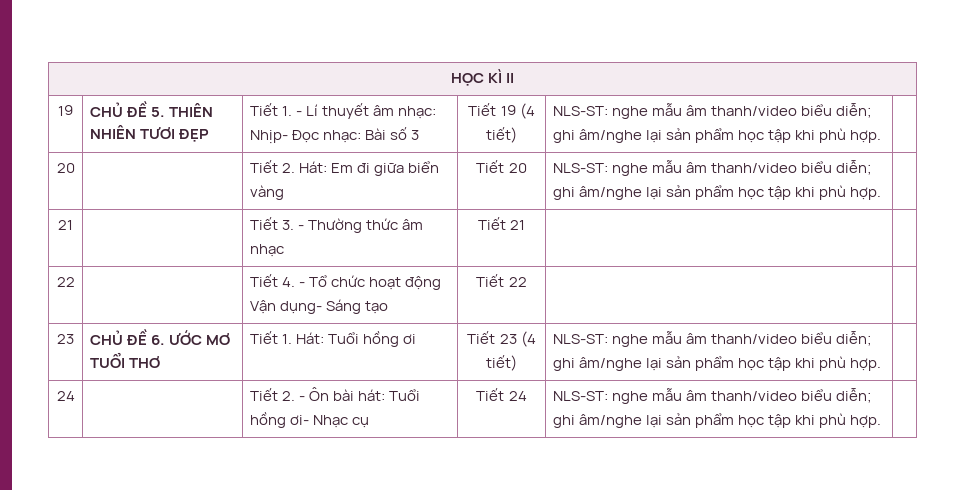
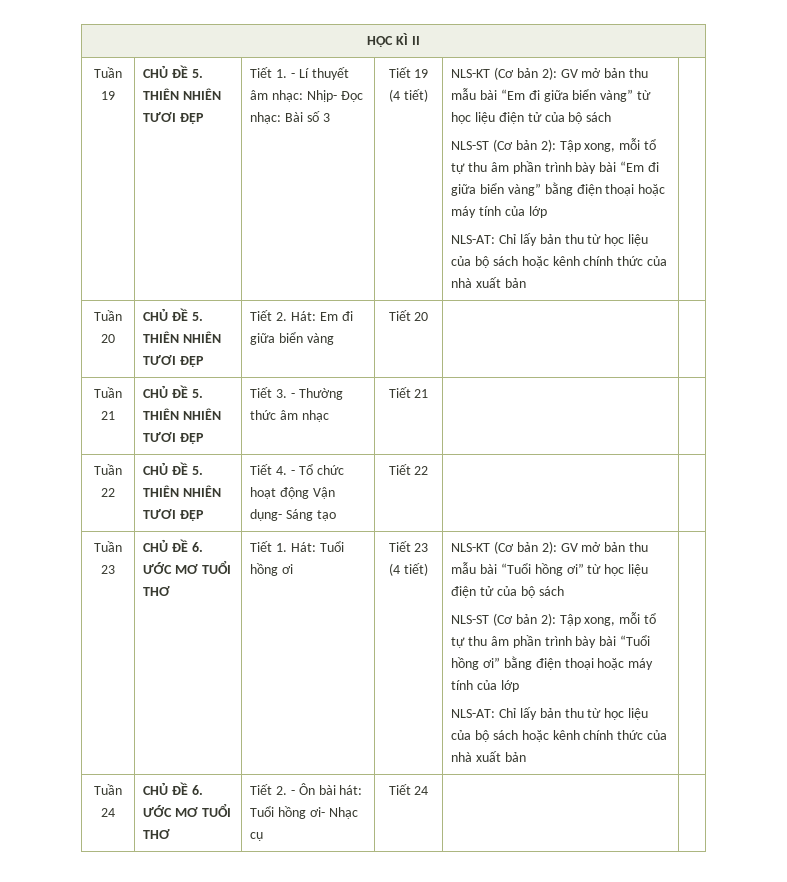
  HỌC KÌ II
- 19
+ Tuần 19
- Tiết 19 (4 tiết) | NLS-ST: nghe mẫu âm thanh/video biểu diễn; ghi âm/nghe lại sản phẩm học tập khi phù hợp. |
- 20 | | Tiết 2. Hát: Em đi giữa biển vàng | Tiết 20 | NLS-ST: nghe mẫu âm thanh/video biểu diễn; ghi âm/nghe lại sản phẩm học tập khi phù hợp. |
- 21 | | Tiết 3. - Thường thức âm nhạc | Tiết 21 | |
+ Tiết 19 (4 tiết) | NLS-KT (Cơ bản 2): GV mở bản thu mẫu bài “Em đi giữa biển vàng” từ học liệu điện tử của bộ sách
+ NLS-ST (Cơ bản 2): Tập xong, mỗi tổ tự thu âm phần trình bày bài “Em đi giữa biển vàng” bằng điện thoại hoặc máy tính của lớp
+ NLS-AT: Chỉ lấy bản thu từ học liệu của bộ sách hoặc kênh chính thức của nhà xuất bản |
+ Tuần 20 | CHỦ ĐỀ 5. THIÊN NHIÊN TƯƠI ĐẸP | Tiết 2. Hát: Em đi giữa biển vàng | Tiết 20 | |
+ Tuần 21 | CHỦ ĐỀ 5. THIÊN NHIÊN TƯƠI ĐẸP | Tiết 3. - Thường thức âm nhạc | Tiết 21 | |
- 22 | | Tiết 4. - Tổ chức hoạt động Vận dụng- Sáng tạo | Tiết 22 | |
- 23
+ Tuần 22 | CHỦ ĐỀ 5. THIÊN NHIÊN TƯƠI ĐẸP | Tiết 4. - Tổ chức hoạt động Vận dụng- Sáng tạo | Tiết 22 | |
+ Tuần 23
- Tiết 23 (4 tiết) | NLS-ST: nghe mẫu âm thanh/video biểu diễn; ghi âm/nghe lại sản phẩm học tập khi phù hợp. |
- 24 | | Tiết 2. - Ôn bài hát: Tuổi hồng ơi- Nhạc cụ | Tiết 24 | NLS-ST: nghe mẫu âm thanh/video biểu diễn; ghi âm/nghe lại sản phẩm học tập khi phù hợp. |
+ Tiết 23 (4 tiết) | NLS-KT (Cơ bản 2): GV mở bản thu mẫu bài “Tuổi hồng ơi” từ học liệu điện tử của bộ sách
+ NLS-ST (Cơ bản 2): Tập xong, mỗi tổ tự thu âm phần trình bày bài “Tuổi hồng ơi” bằng điện thoại hoặc máy tính của lớp
+ NLS-AT: Chỉ lấy bản thu từ học liệu của bộ sách hoặc kênh chính thức của nhà xuất bản |
+ Tuần 24 | CHỦ ĐỀ 6. ƯỚC MƠ TUỔI THƠ | Tiết 2. - Ôn bài hát: Tuổi hồng ơi- Nhạc cụ | Tiết 24 | |

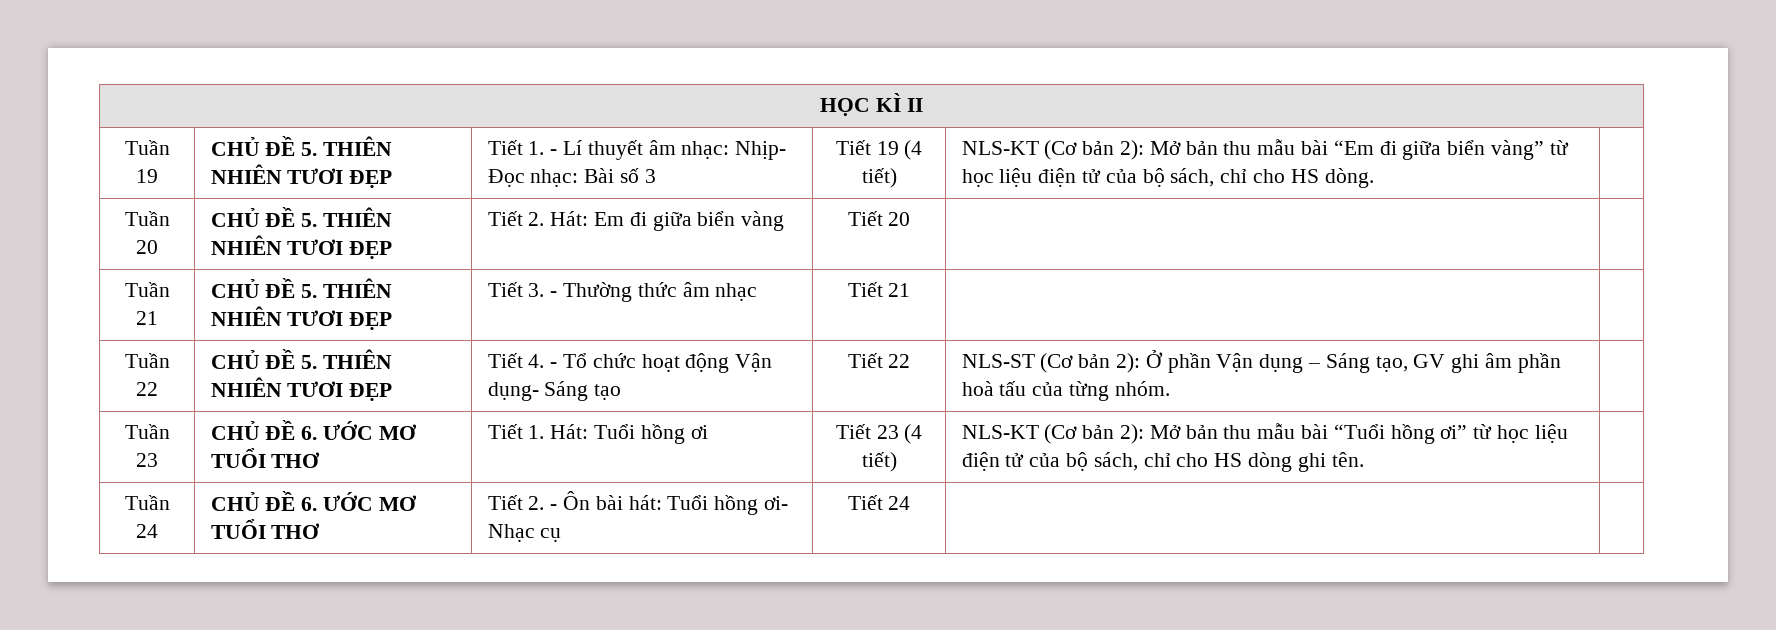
- NLS-KT (Cơ bản 2): GV mở bản thu mẫu bài “Em đi giữa biển vàng” từ học liệu điện tử của bộ sách
- NLS-ST (Cơ bản 2): Tập xong, mỗi tổ tự thu âm phần trình bày bài “Em đi giữa biển vàng” bằng điện thoại hoặc máy tính của lớp
- NLS-AT: Chỉ lấy bản thu từ học liệu của bộ sách hoặc kênh chính thức của nhà xuất bản
+ NLS-KT (Cơ bản 2): Mở bản thu mẫu bài “Em đi giữa biển vàng” từ học liệu điện tử của bộ sách, chỉ cho HS dòng.
+ NLS-ST (Cơ bản 2): Ở phần Vận dụng – Sáng tạo, GV ghi âm phần hoà tấu của từng nhóm.
- NLS-KT (Cơ bản 2): GV mở bản thu mẫu bài “Tuổi hồng ơi” từ học liệu điện tử của bộ sách
- NLS-ST (Cơ bản 2): Tập xong, mỗi tổ tự thu âm phần trình bày bài “Tuổi hồng ơi” bằng điện thoại hoặc máy tính của lớp
- NLS-AT: Chỉ lấy bản thu từ học liệu của bộ sách hoặc kênh chính thức của nhà xuất bản
+ NLS-KT (Cơ bản 2): Mở bản thu mẫu bài “Tuổi hồng ơi” từ học liệu điện tử của bộ sách, chỉ cho HS dòng ghi tên.

